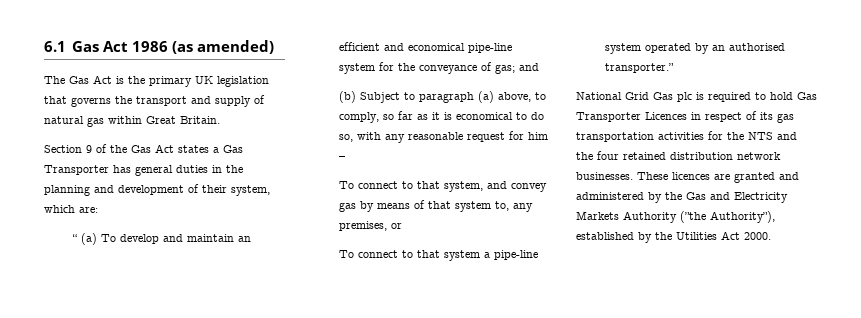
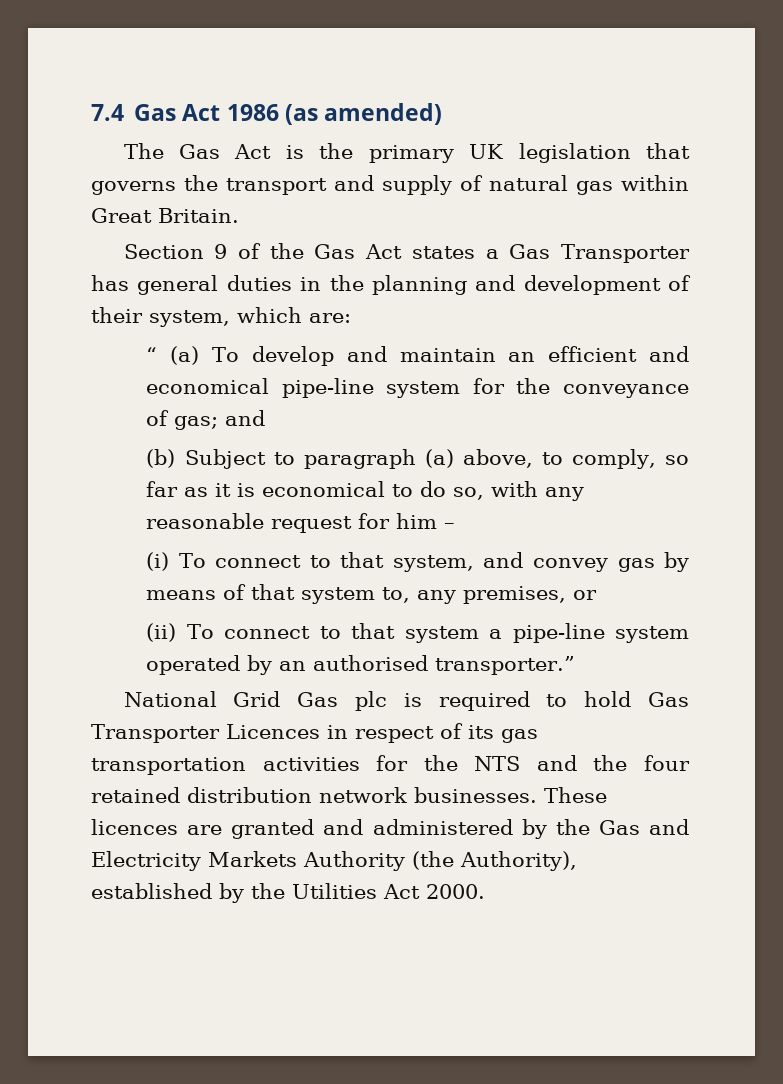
- 6.1 Gas Act 1986 (as amended)
+ 7.4 Gas Act 1986 (as amended)
- To connect to that system, and convey gas by means of that system to, any premises, or
+ (i) To connect to that system, and convey gas by means of that system to, any premises, or
- To connect to that system a pipe-line system operated by an authorised transporter.”
+ (ii) To connect to that system a pipe-line system operated by an authorised transporter.”
- These licences are granted and administered by the Gas and Electricity Markets Authority (”the Authority”), established by the Utilities Act 2000.
+ These licences are granted and administered by the Gas and Electricity Markets Authority (the Authority), established by the Utilities Act 2000.

